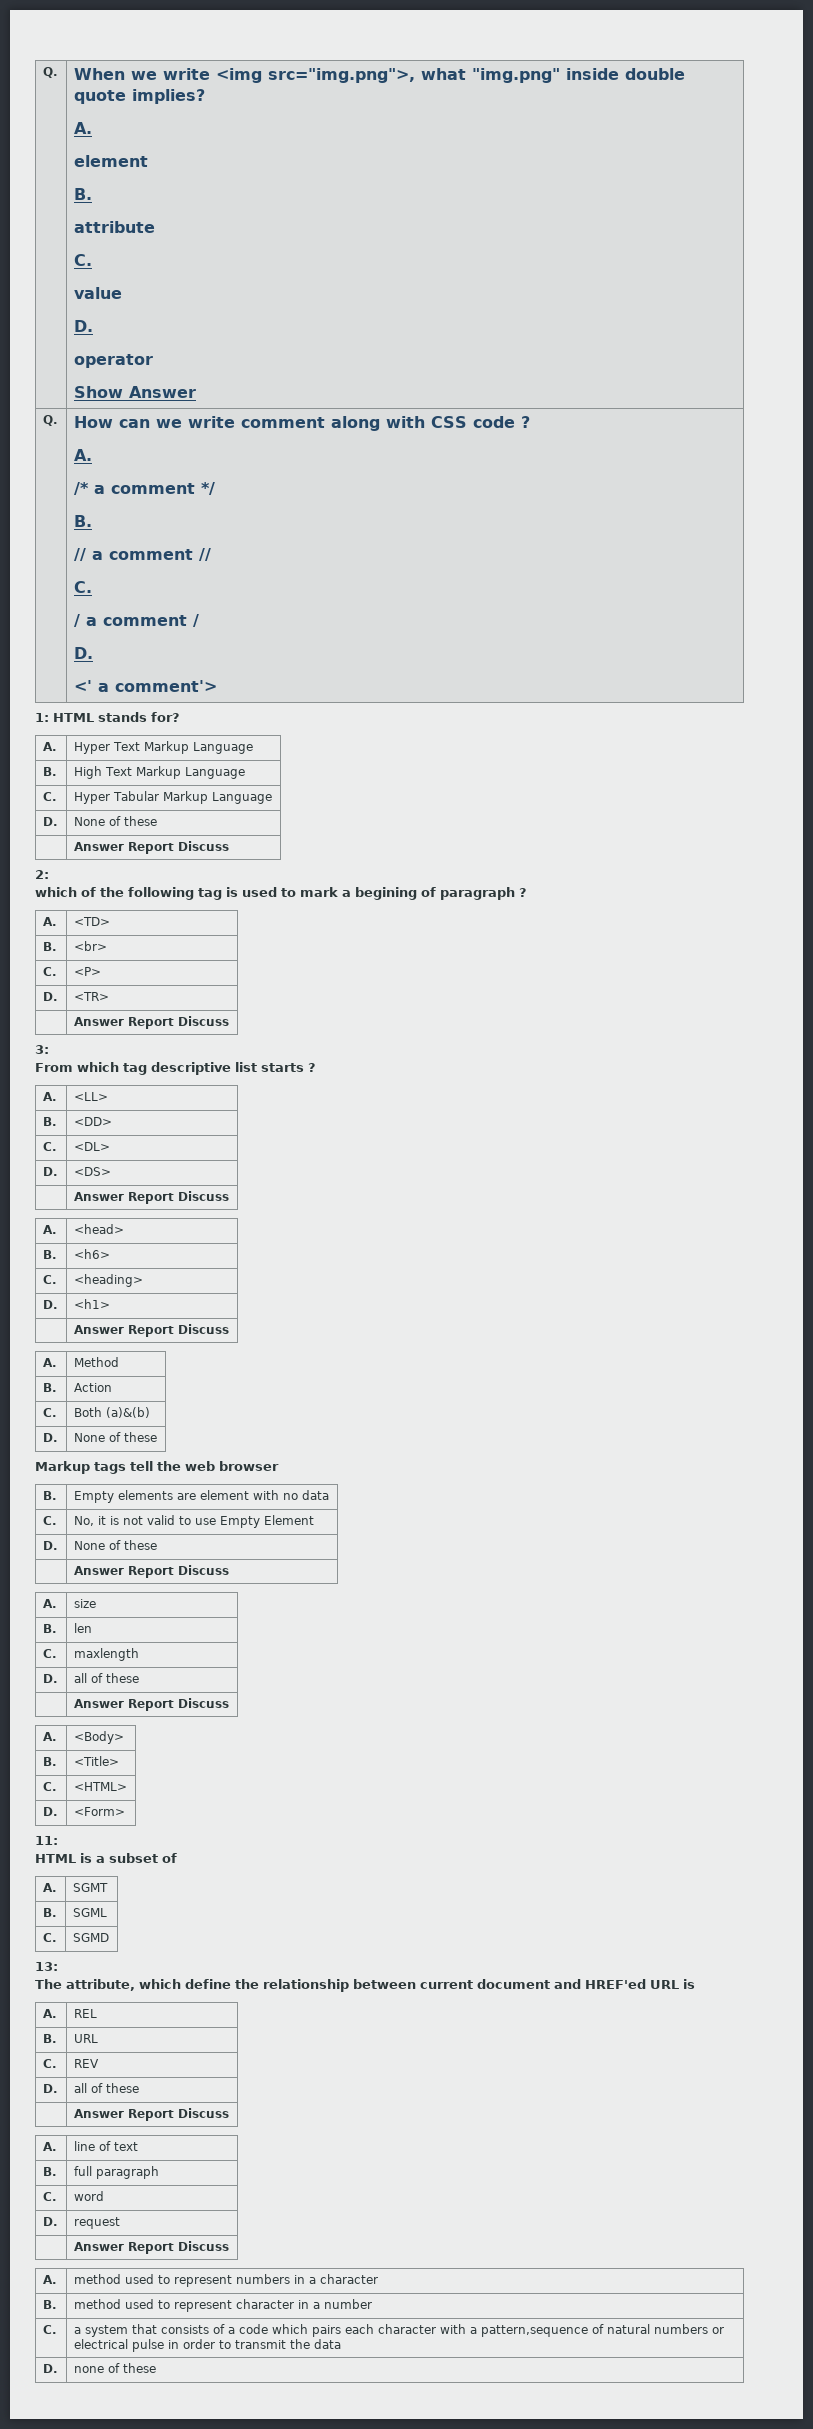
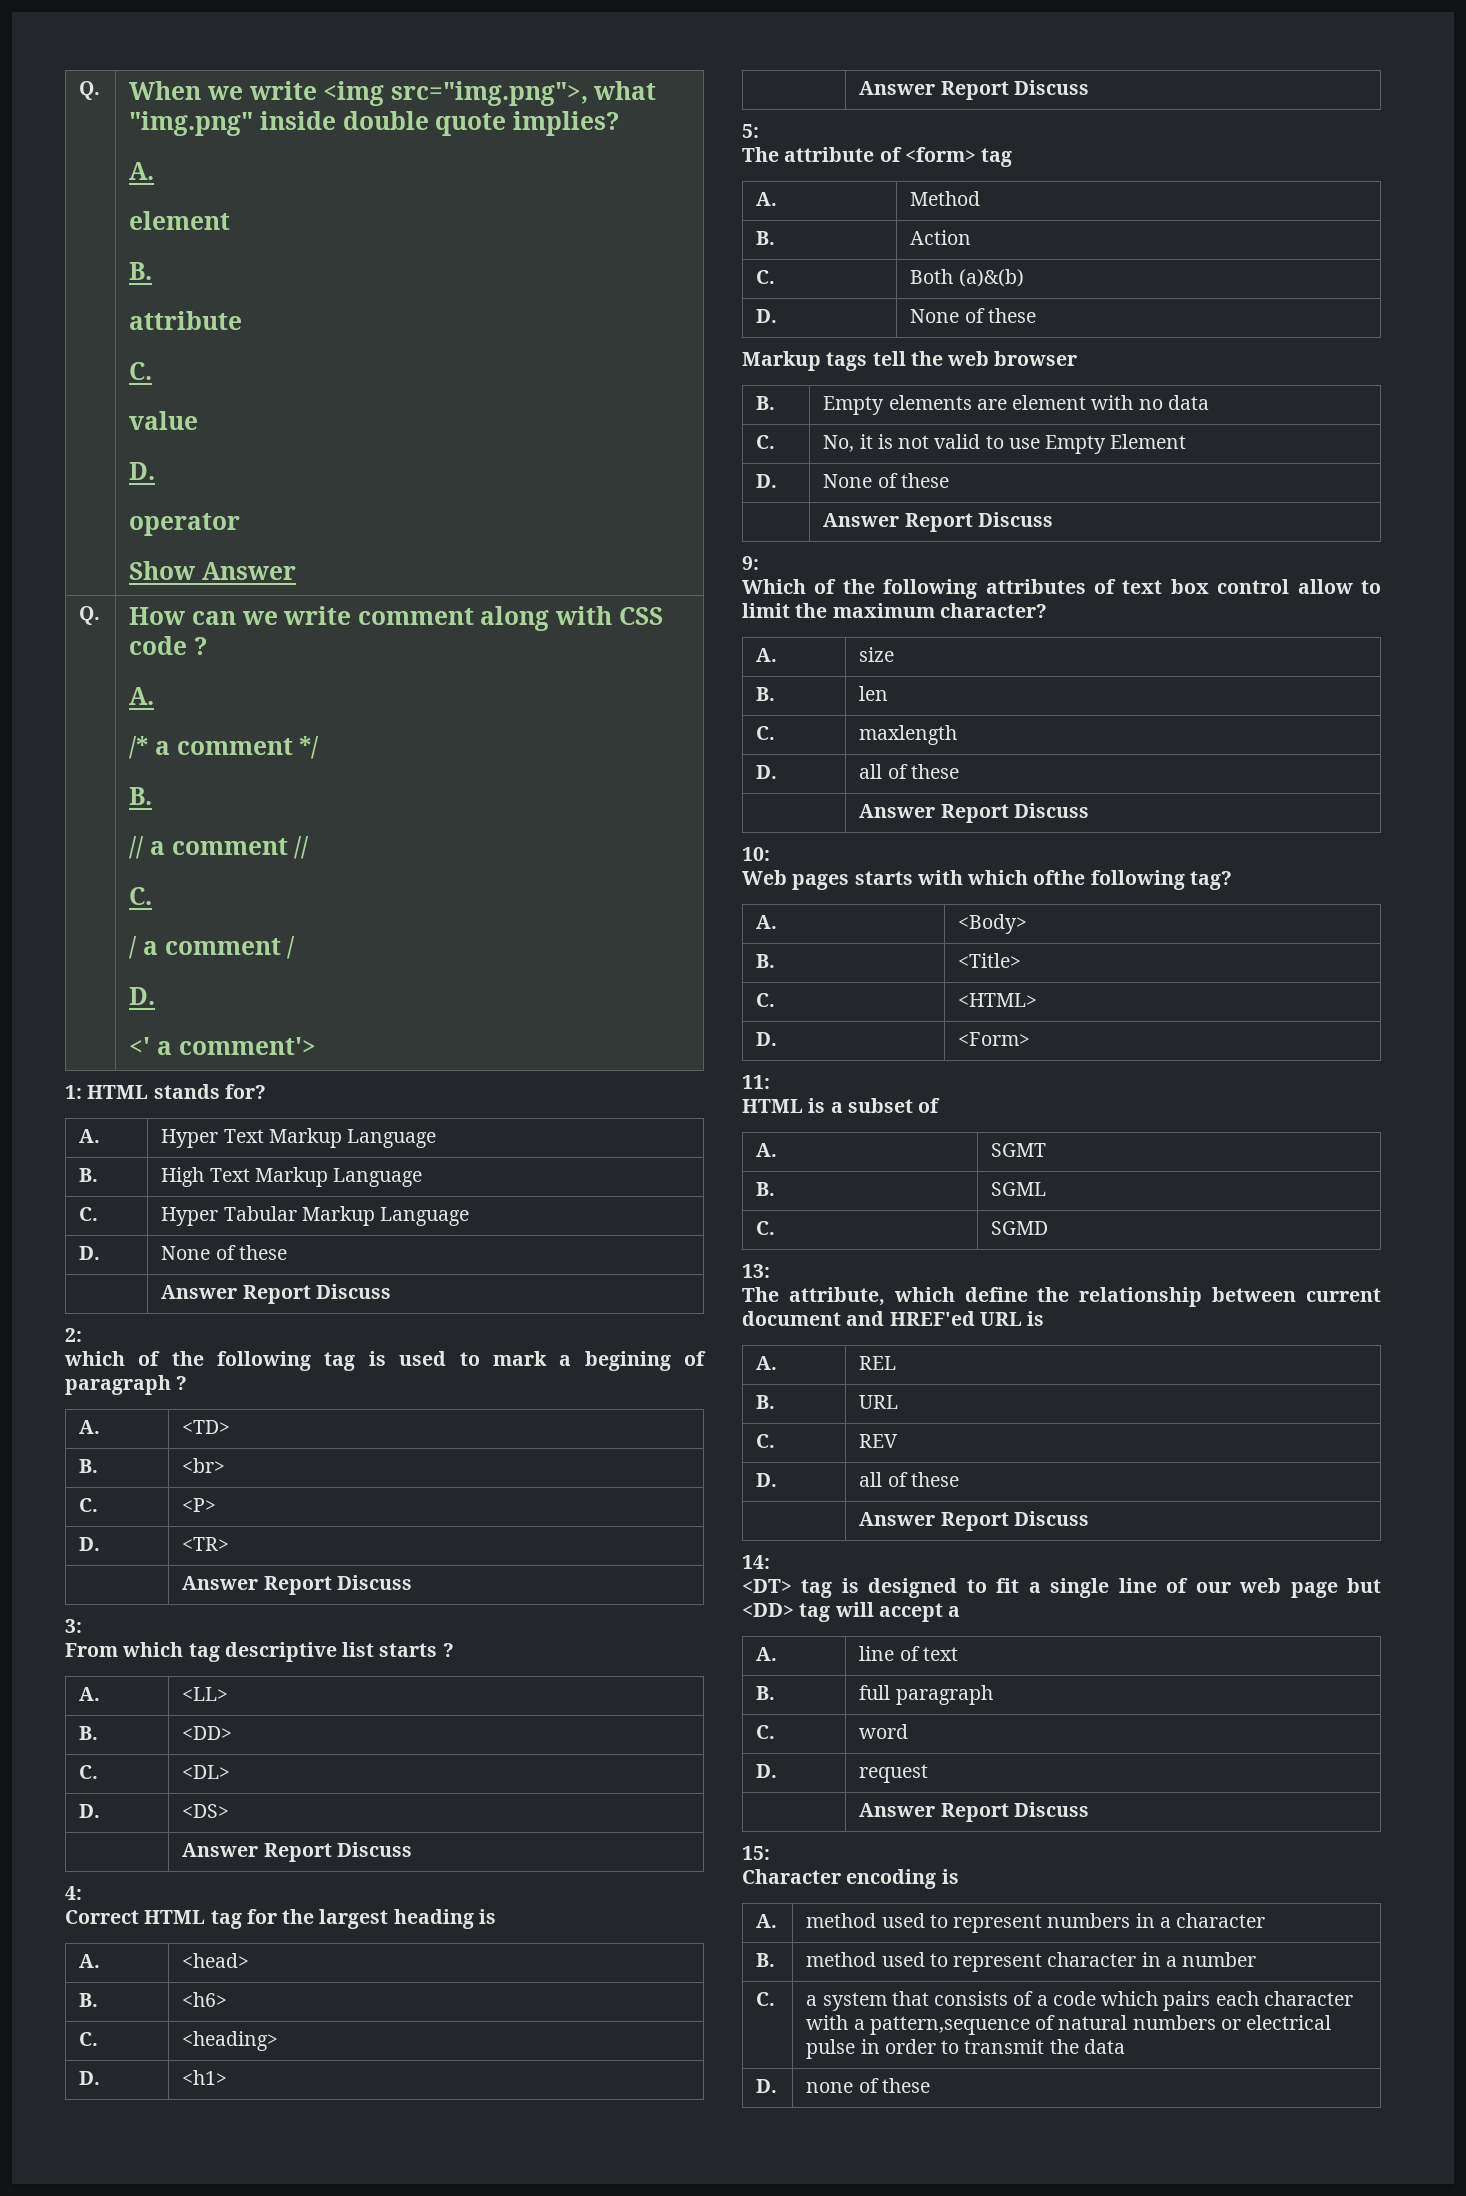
+ 4:
+ Correct HTML tag for the largest heading is
+ 5:
+ The attribute of <form> tag
+ 9:
+ Which of the following attributes of text box control allow to limit the maximum character?
+ 10:
+ Web pages starts with which ofthe following tag?
+ 14:
+ <DT> tag is designed to fit a single line of our web page but <DD> tag will accept a
+ 15:
+ Character encoding is

